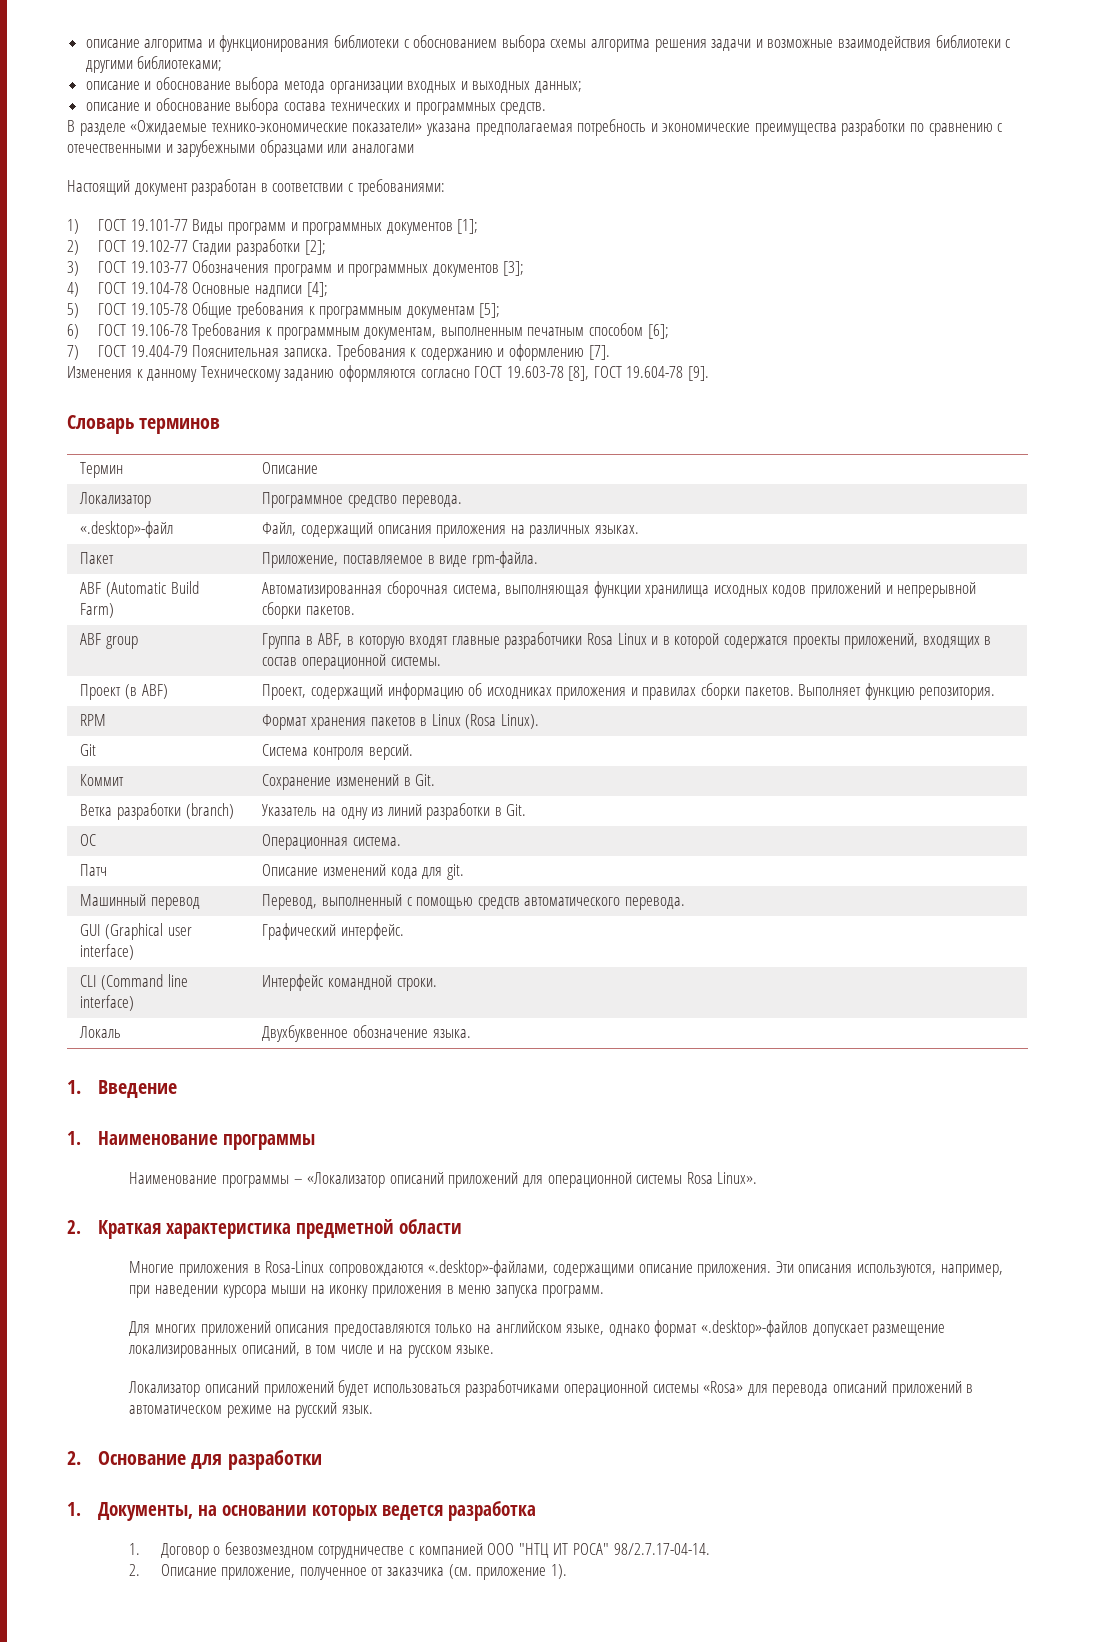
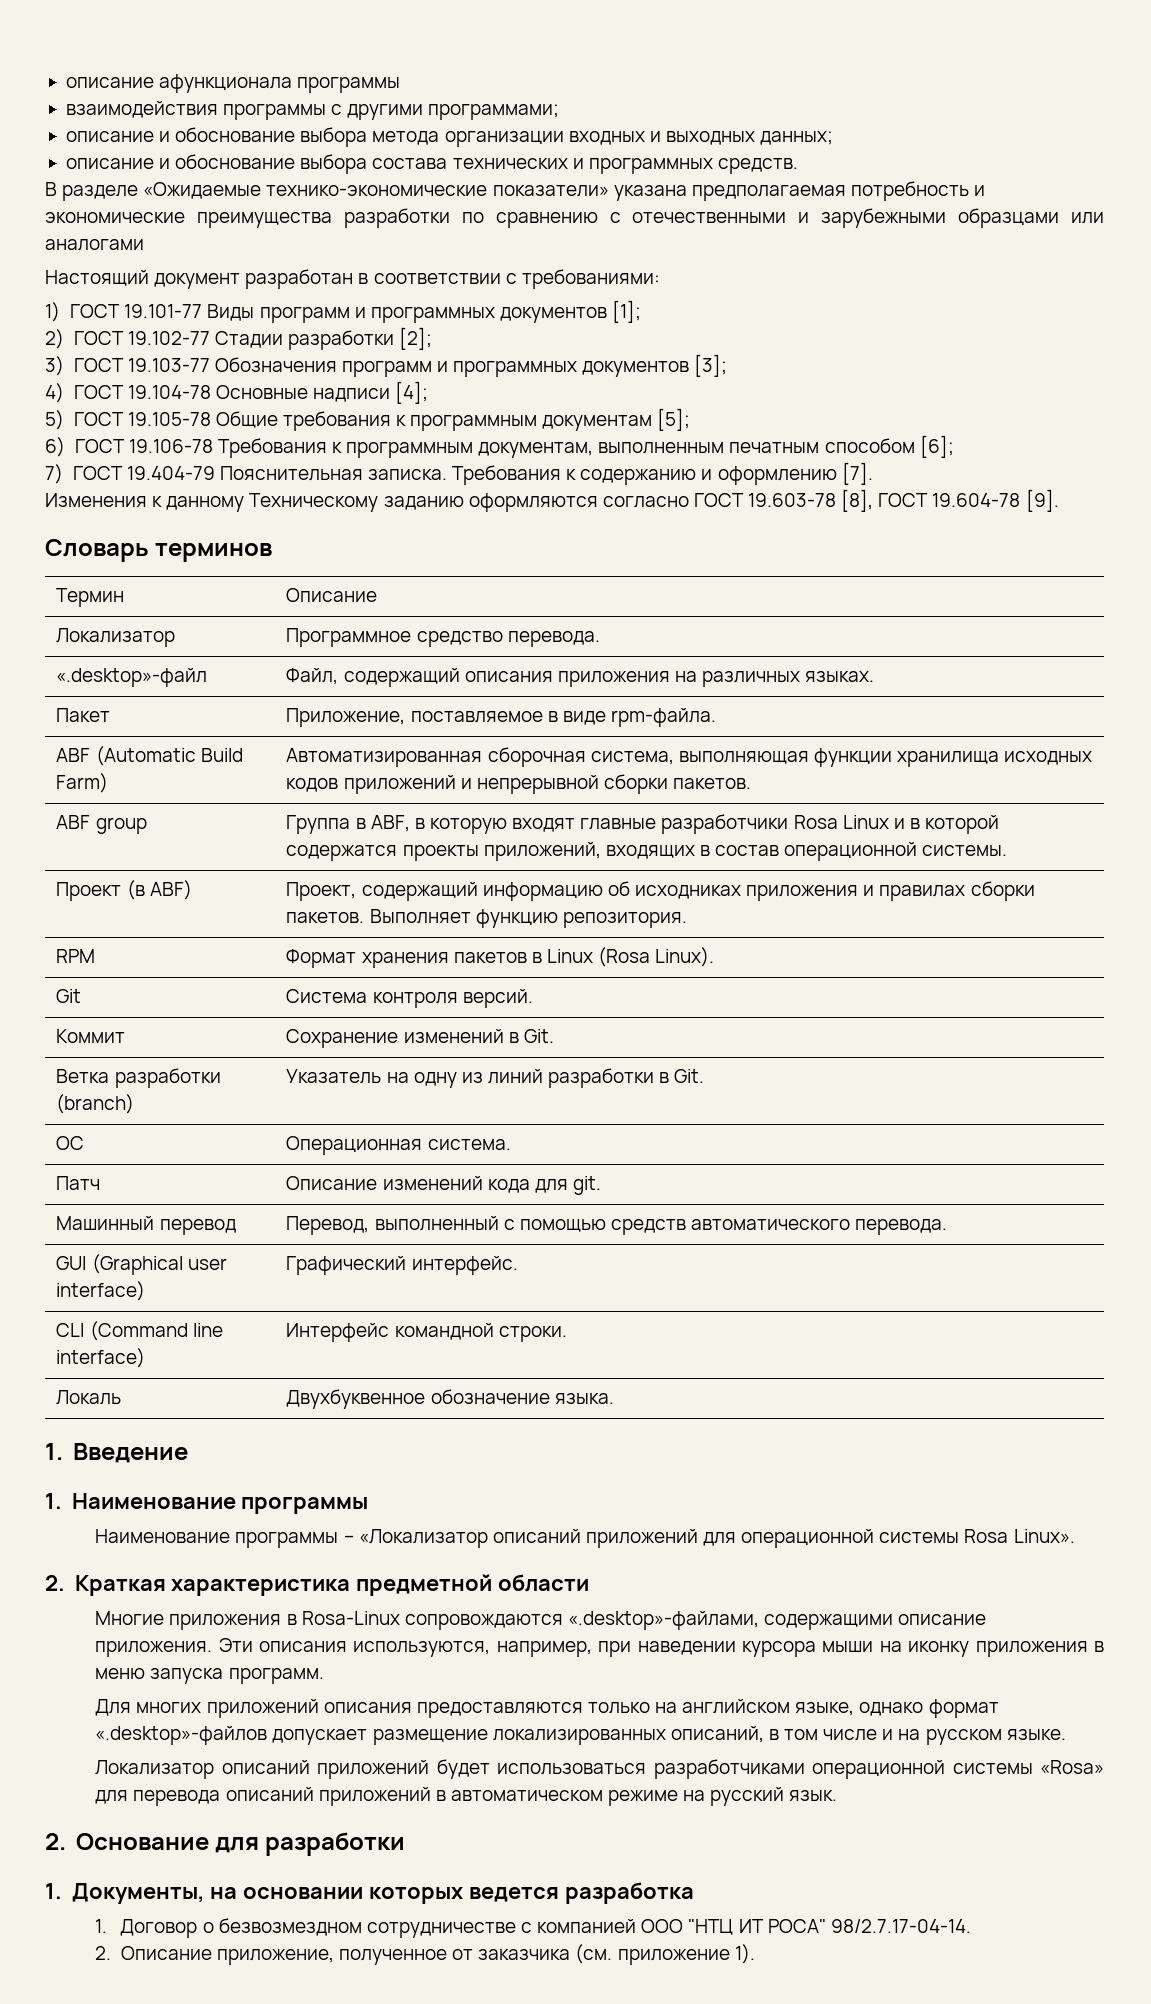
- описание алгоритма и функционирования библиотеки с обоснованием выбора схемы алгоритма решения задачи и возможные взаимодействия библиотеки с другими библиотеками;
+ описание афункционала программы
+ взаимодействия программы с другими программами;

